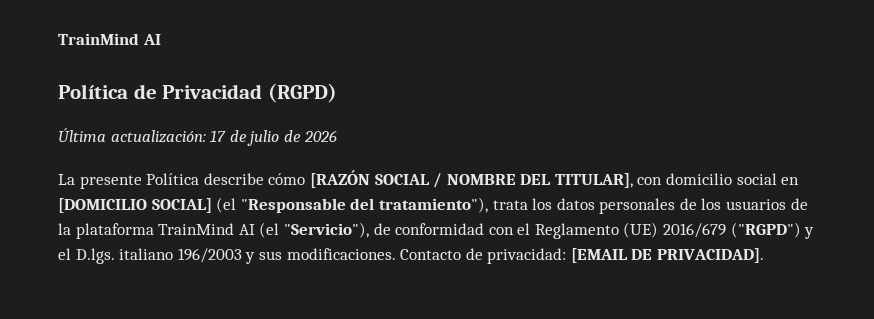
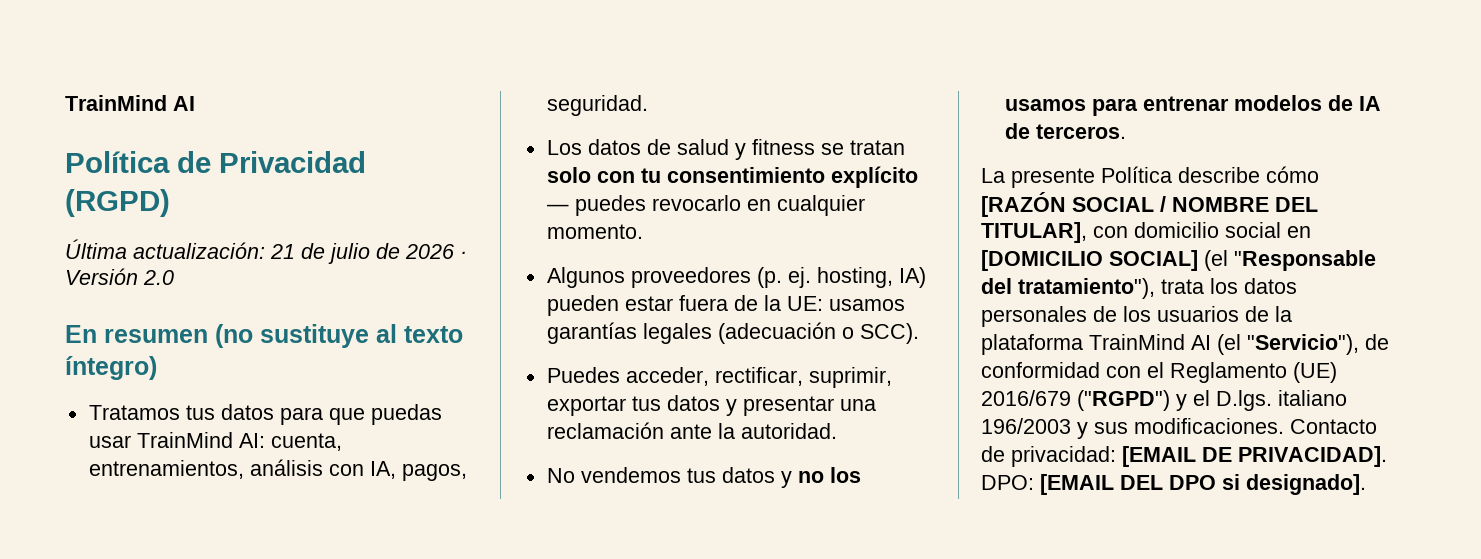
- Última actualización: 17 de julio de 2026
+ Última actualización: 21 de julio de 2026 · Versión 2.0
+ En resumen (no sustituye al texto íntegro)
+ Tratamos tus datos para que puedas usar TrainMind AI: cuenta, entrenamientos, análisis con IA, pagos, seguridad.
+ Los datos de salud y fitness se tratan solo con tu consentimiento explícito — puedes revocarlo en cualquier momento.
+ Algunos proveedores (p. ej. hosting, IA) pueden estar fuera de la UE: usamos garantías legales (adecuación o SCC).
+ Puedes acceder, rectificar, suprimir, exportar tus datos y presentar una reclamación ante la autoridad.
+ No vendemos tus datos y no los usamos para entrenar modelos de IA de terceros.
+ DPO: [EMAIL DEL DPO si designado].

